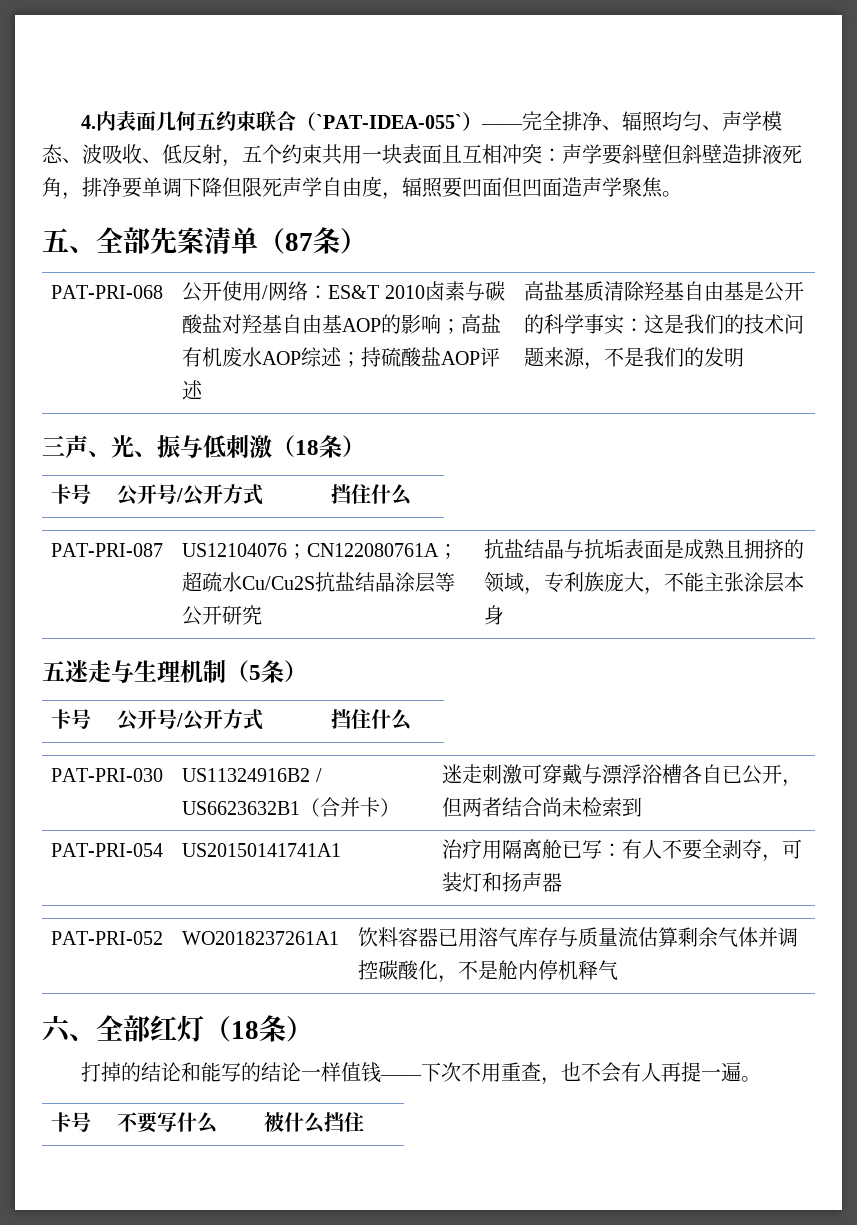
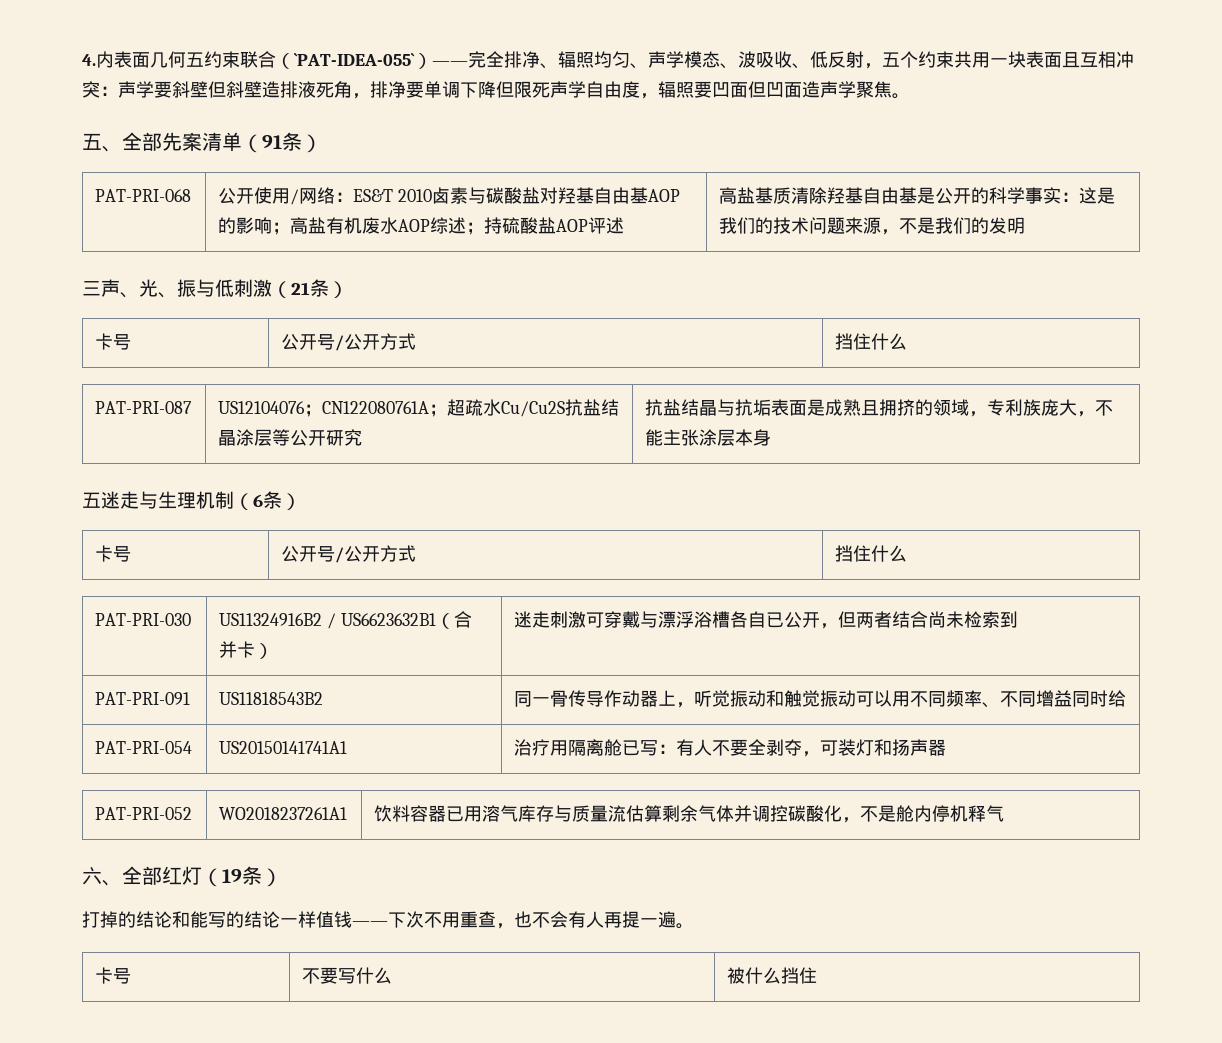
- 五、全部先案清单（87条）
+ 五、全部先案清单（91条）
- 三声、光、振与低刺激（18条）
+ 三声、光、振与低刺激（21条）
- 五迷走与生理机制（5条）
+ 五迷走与生理机制（6条）
+ PAT-PRI-091 | US11818543B2 | 同一骨传导作动器上，听觉振动和触觉振动可以用不同频率、不同增益同时给
- 六、全部红灯（18条）
+ 六、全部红灯（19条）

